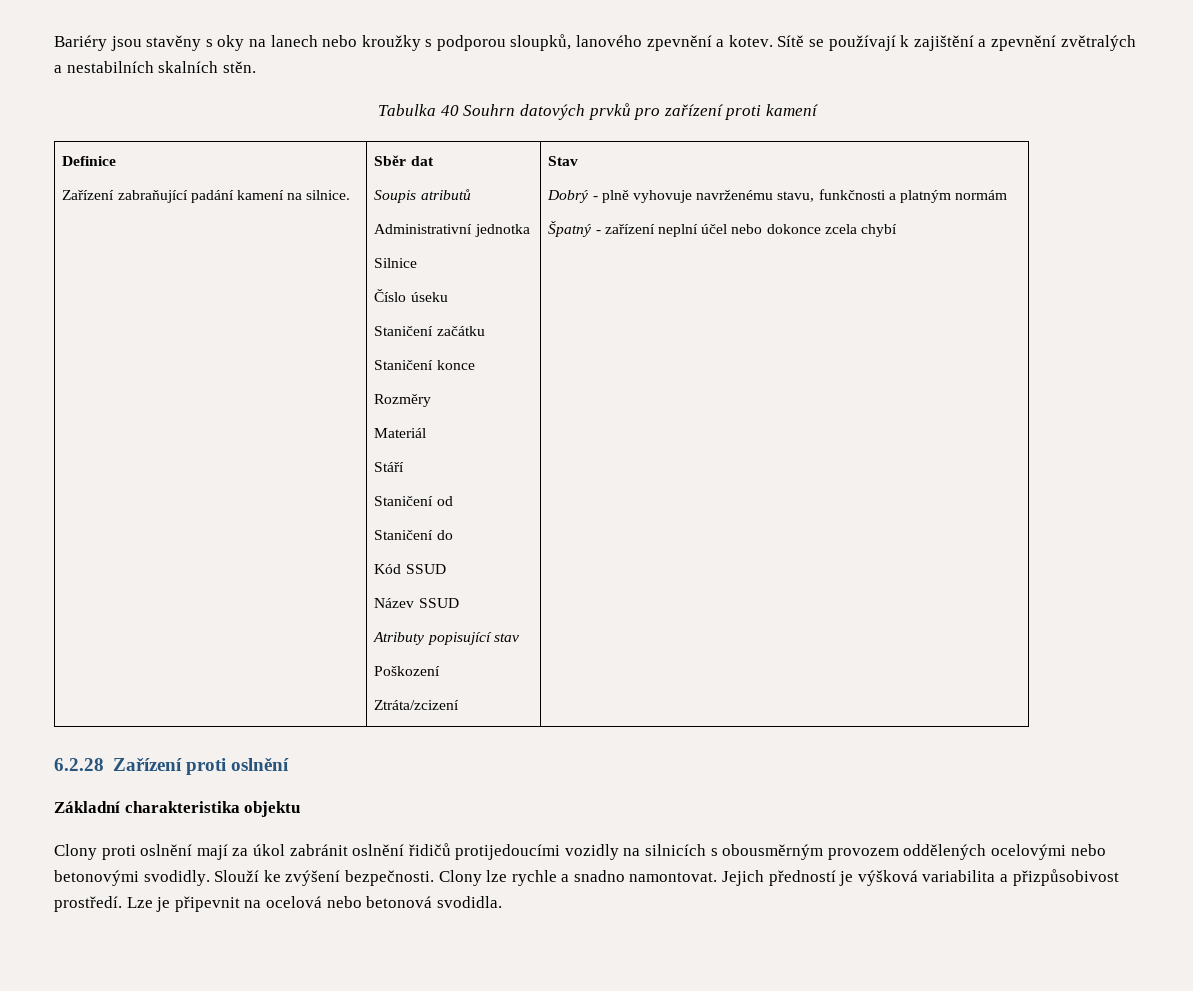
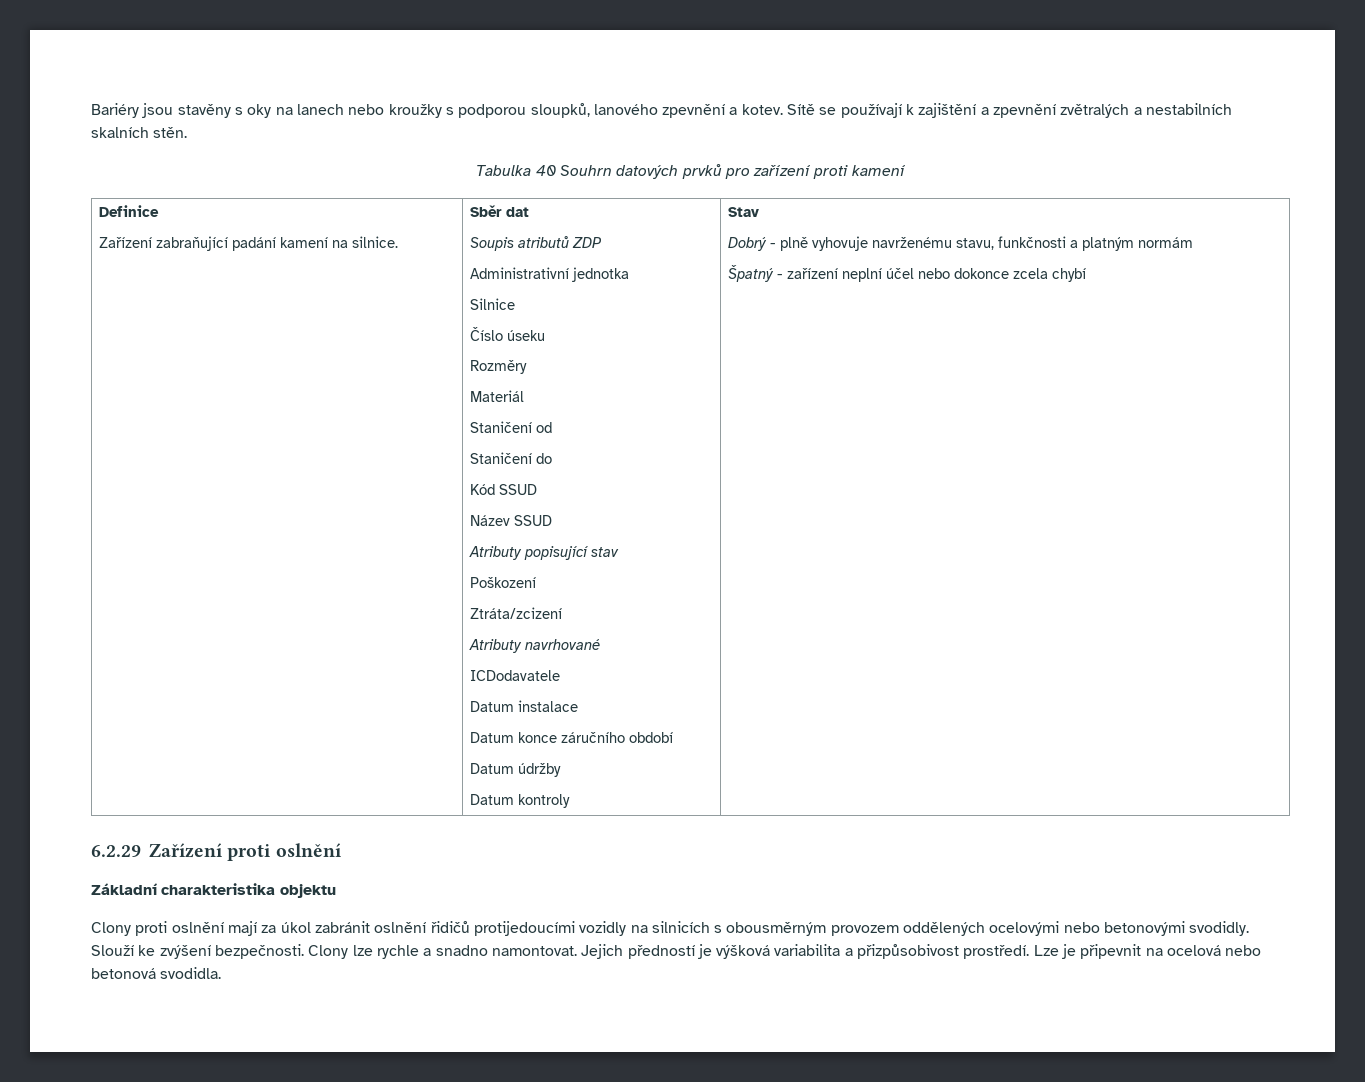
- Soupis atributů
+ Soupis atributů ZDP
- Staničení začátku
- Staničení konce
- Stáří
+ Atributy navrhované
+ ICDodavatele
+ Datum instalace
+ Datum konce záručního období
+ Datum údržby
+ Datum kontroly
- 6.2.28 Zařízení proti oslnění
+ 6.2.29 Zařízení proti oslnění

